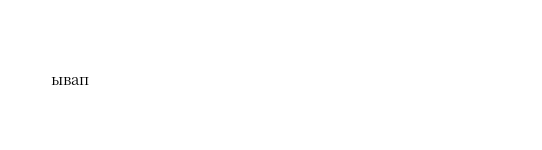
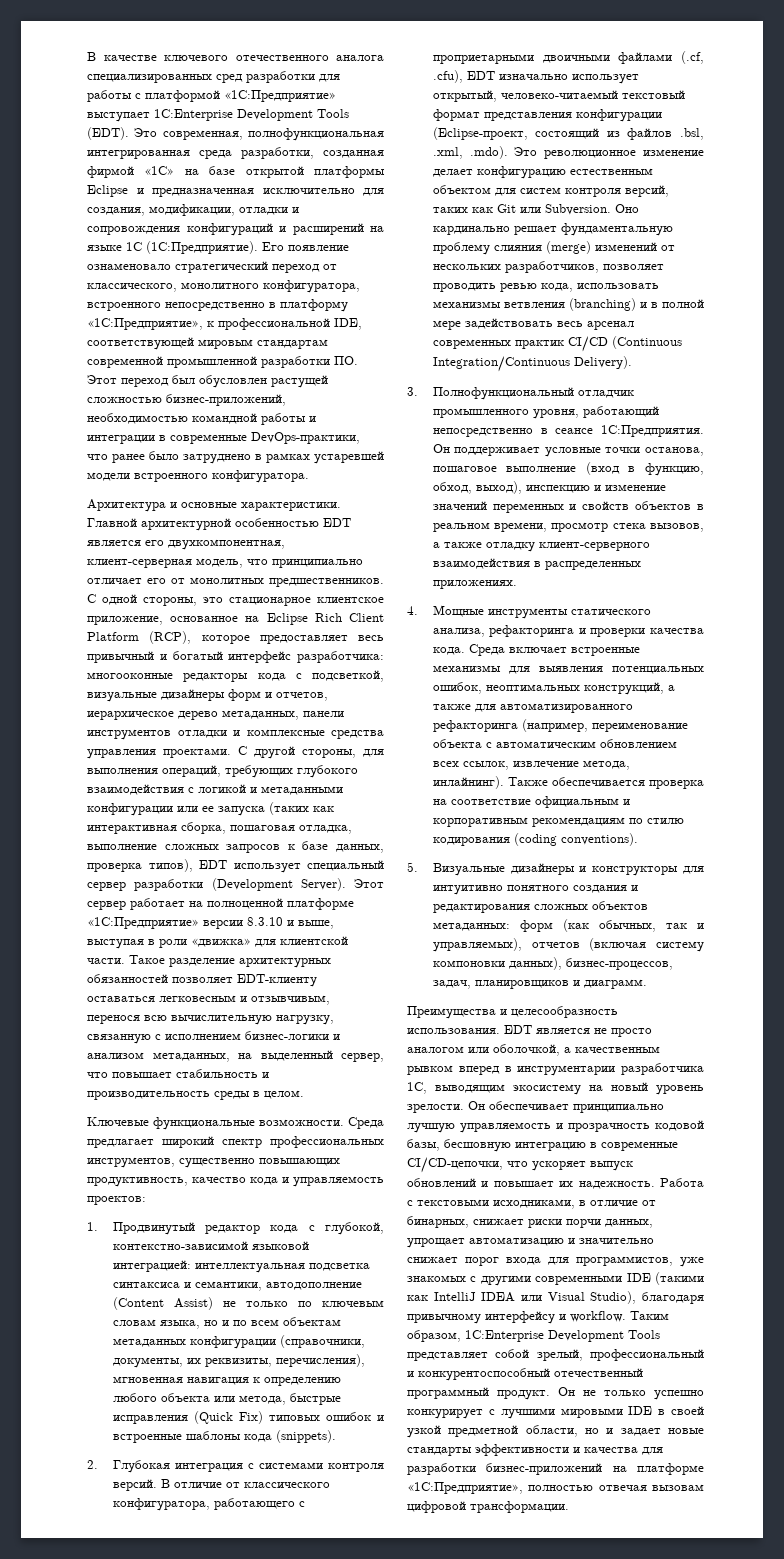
- ывап
+ В качестве ключевого отечественного аналога специализированных сред разработки для работы с платформой «1С:Предприятие» выступает 1С:Enterprise Development Tools (EDT). Это современная, полнофункциональная интегрированная среда разработки, созданная фирмой «1С» на базе открытой платформы Eclipse и предназначенная исключительно для создания, модификации, отладки и сопровождения конфигураций и расширений на языке 1С (1С:Предприятие). Его появление ознаменовало стратегический переход от классического, монолитного конфигуратора, встроенного непосредственно в платформу «1С:Предприятие», к профессиональной IDE, соответствующей мировым стандартам современной промышленной разработки ПО. Этот переход был обусловлен растущей сложностью бизнес-приложений, необходимостью командной работы и интеграции в современные DevOps-практики, что ранее было затруднено в рамках устаревшей модели встроенного конфигуратора.
+ Архитектура и основные характеристики. Главной архитектурной особенностью EDT является его двухкомпонентная, клиент-серверная модель, что принципиально отличает его от монолитных предшественников. С одной стороны, это стационарное клиентское приложение, основанное на Eclipse Rich Client Platform (RCP), которое предоставляет весь привычный и богатый интерфейс разработчика: многооконные редакторы кода с подсветкой, визуальные дизайнеры форм и отчетов, иерархическое дерево метаданных, панели инструментов отладки и комплексные средства управления проектами. С другой стороны, для выполнения операций, требующих глубокого взаимодействия с логикой и метаданными конфигурации или ее запуска (таких как интерактивная сборка, пошаговая отладка, выполнение сложных запросов к базе данных, проверка типов), EDT использует специальный сервер разработки (Development Server). Этот сервер работает на полноценной платформе «1С:Предприятие» версии 8.3.10 и выше, выступая в роли «движка» для клиентской части. Такое разделение архитектурных обязанностей позволяет EDT-клиенту оставаться легковесным и отзывчивым, перенося всю вычислительную нагрузку, связанную с исполнением бизнес-логики и анализом метаданных, на выделенный сервер, что повышает стабильность и производительность среды в целом.
+ Ключевые функциональные возможности. Среда предлагает широкий спектр профессиональных инструментов, существенно повышающих продуктивность, качество кода и управляемость проектов:
+ 1. Продвинутый редактор кода с глубокой, контекстно-зависимой языковой интеграцией: интеллектуальная подсветка синтаксиса и семантики, автодополнение (Content Assist) не только по ключевым словам языка, но и по всем объектам метаданных конфигурации (справочники, документы, их реквизиты, перечисления), мгновенная навигация к определению любого объекта или метода, быстрые исправления (Quick Fix) типовых ошибок и встроенные шаблоны кода (snippets).
+ 2. Глубокая интеграция с системами контроля версий. В отличие от классического конфигуратора, работающего с проприетарными двоичными файлами (.cf, .cfu), EDT изначально использует открытый, человеко-читаемый текстовый формат представления конфигурации (Eclipse-проект, состоящий из файлов .bsl, .xml, .mdo). Это революционное изменение делает конфигурацию естественным объектом для систем контроля версий, таких как Git или Subversion. Оно кардинально решает фундаментальную проблему слияния (merge) изменений от нескольких разработчиков, позволяет проводить ревью кода, использовать механизмы ветвления (branching) и в полной мере задействовать весь арсенал современных практик CI/CD (Continuous Integration/Continuous Delivery).
+ 3. Полнофункциональный отладчик промышленного уровня, работающий непосредственно в сеансе 1С:Предприятия. Он поддерживает условные точки останова, пошаговое выполнение (вход в функцию, обход, выход), инспекцию и изменение значений переменных и свойств объектов в реальном времени, просмотр стека вызовов, а также отладку клиент-серверного взаимодействия в распределенных приложениях.
+ 4. Мощные инструменты статического анализа, рефакторинга и проверки качества кода. Среда включает встроенные механизмы для выявления потенциальных ошибок, неоптимальных конструкций, а также для автоматизированного рефакторинга (например, переименование объекта с автоматическим обновлением всех ссылок, извлечение метода, инлайнинг). Также обеспечивается проверка на соответствие официальным и корпоративным рекомендациям по стилю кодирования (coding conventions).
+ 5. Визуальные дизайнеры и конструкторы для интуитивно понятного создания и редактирования сложных объектов метаданных: форм (как обычных, так и управляемых), отчетов (включая систему компоновки данных), бизнес-процессов, задач, планировщиков и диаграмм.
+ Преимущества и целесообразность использования. EDT является не просто аналогом или оболочкой, а качественным рывком вперед в инструментарии разработчика 1С, выводящим экосистему на новый уровень зрелости. Он обеспечивает принципиально лучшую управляемость и прозрачность кодовой базы, бесшовную интеграцию в современные CI/CD-цепочки, что ускоряет выпуск обновлений и повышает их надежность. Работа с текстовыми исходниками, в отличие от бинарных, снижает риски порчи данных, упрощает автоматизацию и значительно снижает порог входа для программистов, уже знакомых с другими современными IDE (такими как IntelliJ IDEA или Visual Studio), благодаря привычному интерфейсу и workflow. Таким образом, 1С:Enterprise Development Tools представляет собой зрелый, профессиональный и конкурентоспособный отечественный программный продукт. Он не только успешно конкурирует с лучшими мировыми IDE в своей узкой предметной области, но и задает новые стандарты эффективности и качества для разработки бизнес-приложений на платформе «1С:Предприятие», полностью отвечая вызовам цифровой трансформации.

